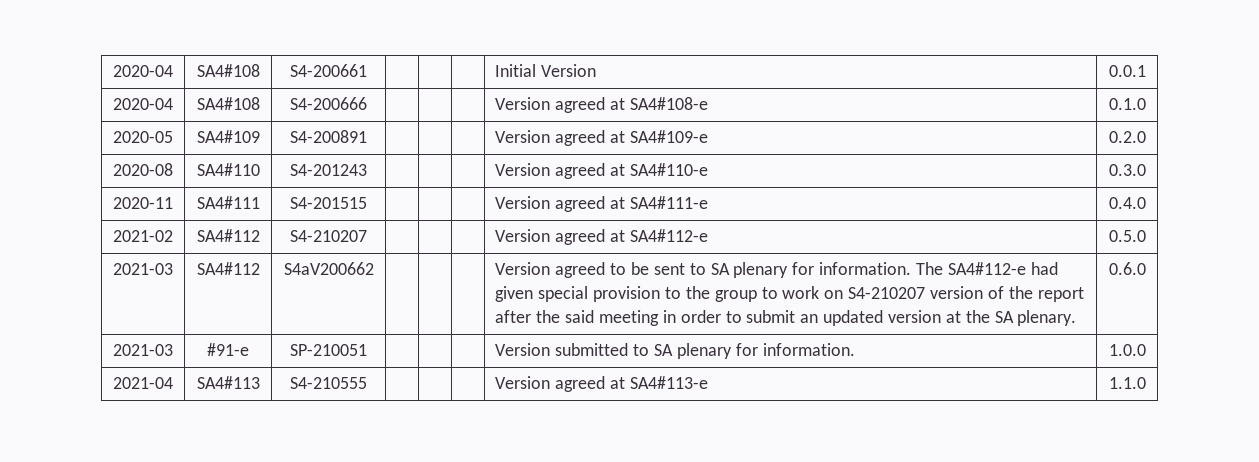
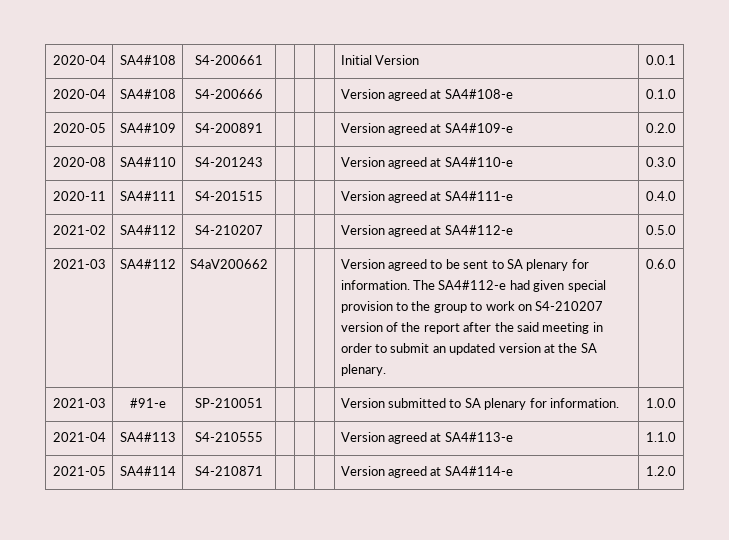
+ 2021-05 | SA4#114 | S4-210871 | | | | Version agreed at SA4#114-e | 1.2.0

